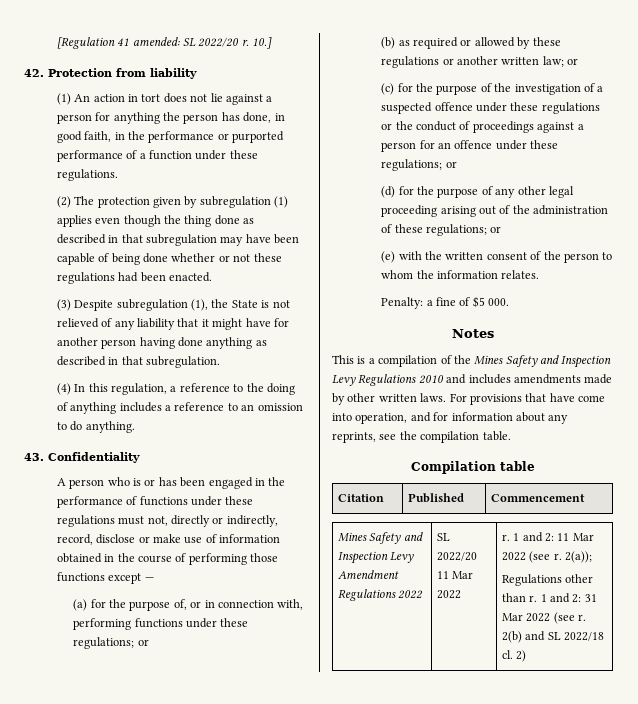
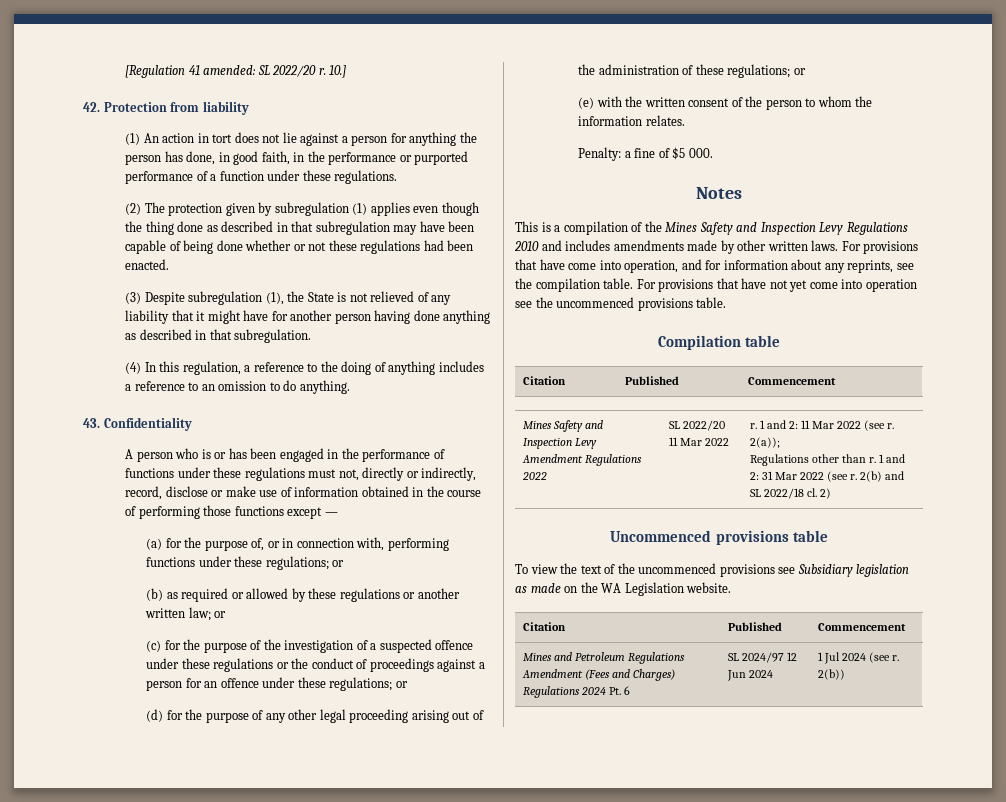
+ For provisions that have not yet come into operation see the uncommenced provisions table.
+ Uncommenced provisions table
+ To view the text of the uncommenced provisions see Subsidiary legislation as made on the WA Legislation website.
+ Citation | Published | Commencement
+ Mines and Petroleum Regulations Amendment (Fees and Charges) Regulations 2024 Pt. 6 | SL 2024/97 12 Jun 2024 | 1 Jul 2024 (see r. 2(b))

